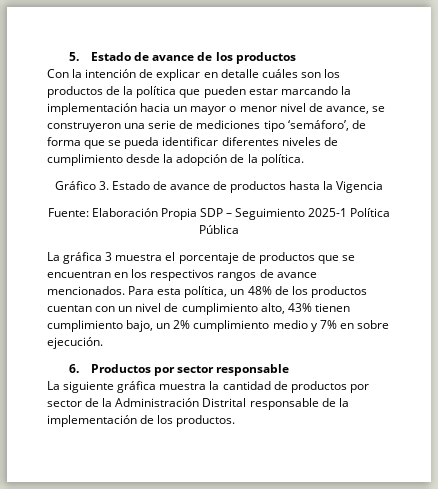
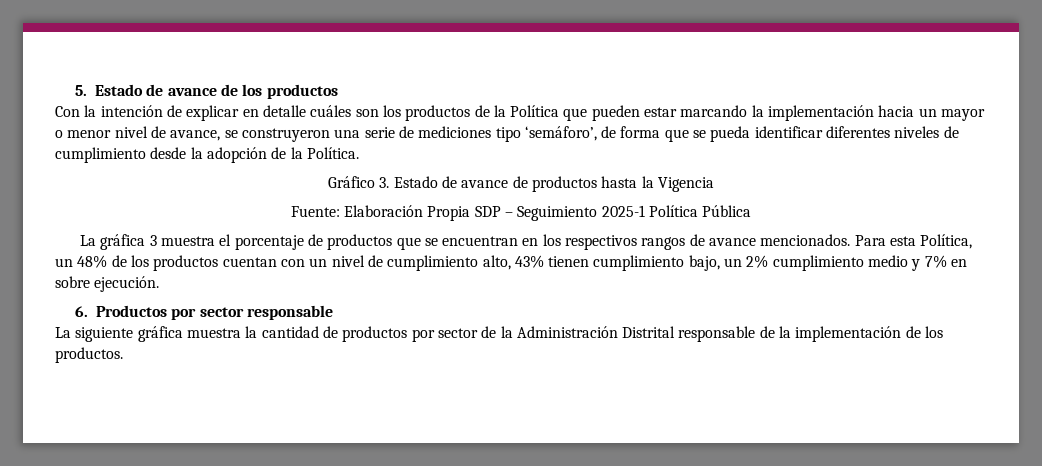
- Con la intención de explicar en detalle cuáles son los productos de la política que pueden estar marcando la implementación hacia un mayor o menor nivel de avance, se construyeron una serie de mediciones tipo ‘semáforo’, de forma que se pueda identificar diferentes niveles de cumplimiento desde la adopción de la política.
+ Con la intención de explicar en detalle cuáles son los productos de la Política que pueden estar marcando la implementación hacia un mayor o menor nivel de avance, se construyeron una serie de mediciones tipo ‘semáforo’, de forma que se pueda identificar diferentes niveles de cumplimiento desde la adopción de la Política.
- Para esta política, un 48% de los productos cuentan con un nivel de cumplimiento alto, 43% tienen cumplimiento bajo, un 2% cumplimiento medio y 7% en sobre ejecución.
+ Para esta Política, un 48% de los productos cuentan con un nivel de cumplimiento alto, 43% tienen cumplimiento bajo, un 2% cumplimiento medio y 7% en sobre ejecución.

